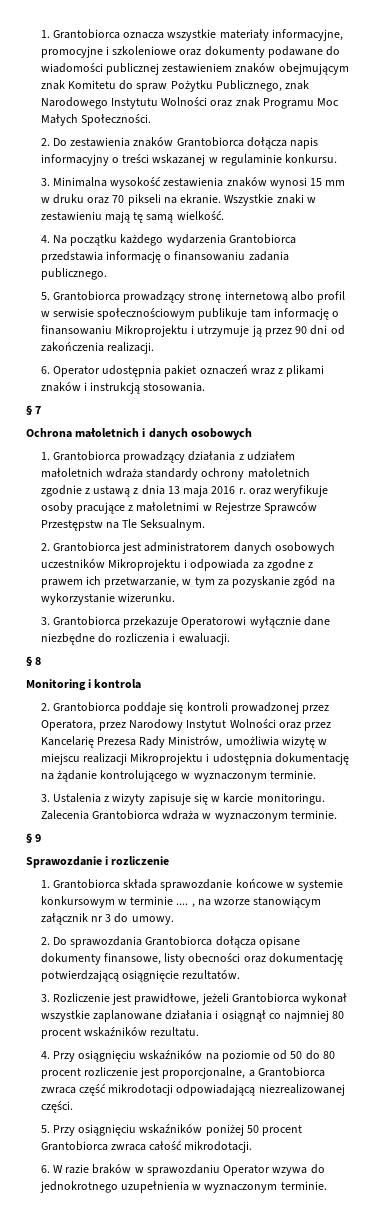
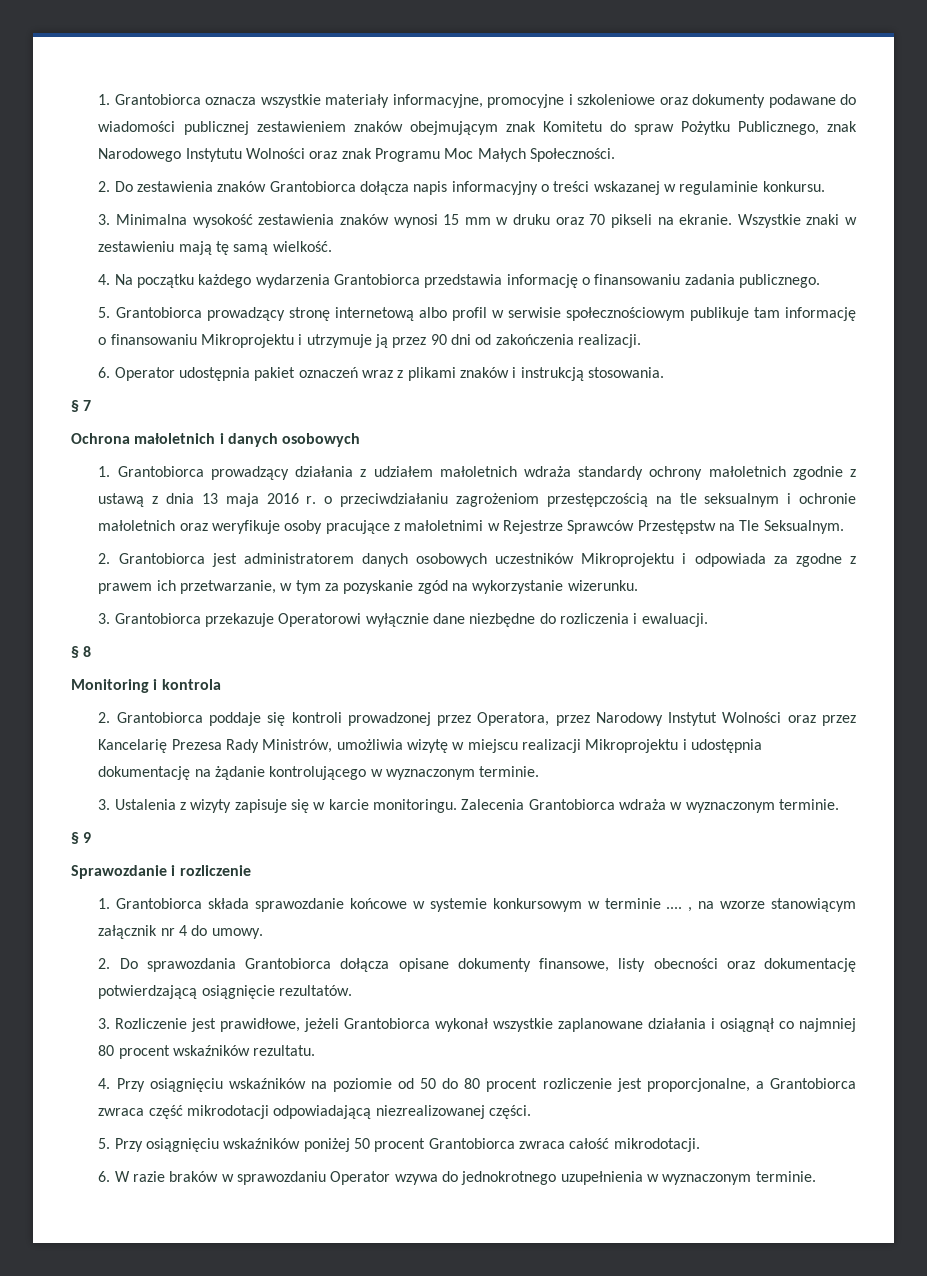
- 1. Grantobiorca prowadzący działania z udziałem małoletnich wdraża standardy ochrony małoletnich zgodnie z ustawą z dnia 13 maja 2016 r. oraz weryfikuje osoby pracujące z małoletnimi w Rejestrze Sprawców Przestępstw na Tle Seksualnym.
+ 1. Grantobiorca prowadzący działania z udziałem małoletnich wdraża standardy ochrony małoletnich zgodnie z ustawą z dnia 13 maja 2016 r. o przeciwdziałaniu zagrożeniom przestępczością na tle seksualnym i ochronie małoletnich oraz weryfikuje osoby pracujące z małoletnimi w Rejestrze Sprawców Przestępstw na Tle Seksualnym.
- 1. Grantobiorca składa sprawozdanie końcowe w systemie konkursowym w terminie .... , na wzorze stanowiącym załącznik nr 3 do umowy.
+ 1. Grantobiorca składa sprawozdanie końcowe w systemie konkursowym w terminie .... , na wzorze stanowiącym załącznik nr 4 do umowy.

